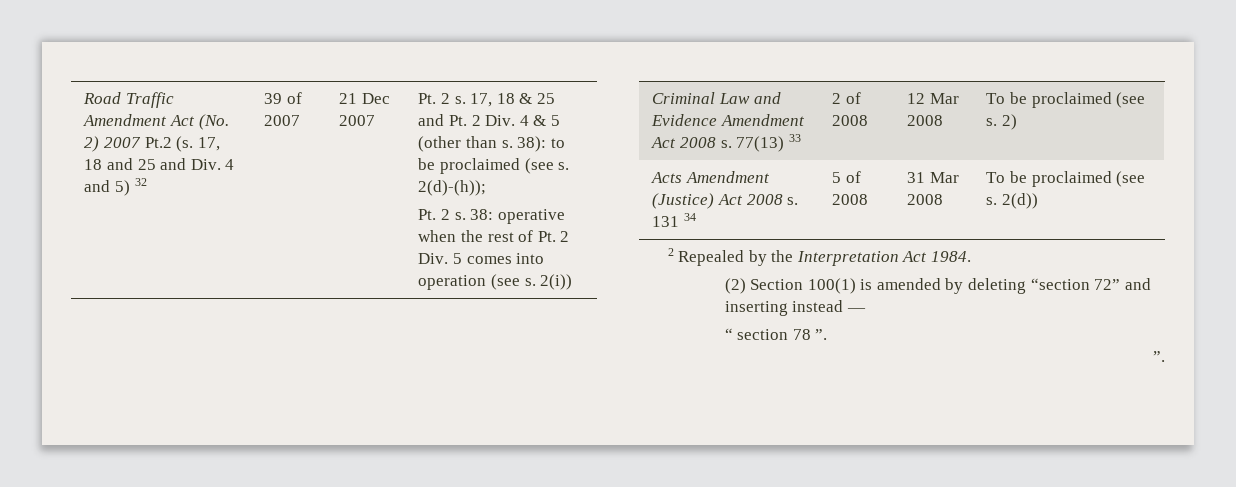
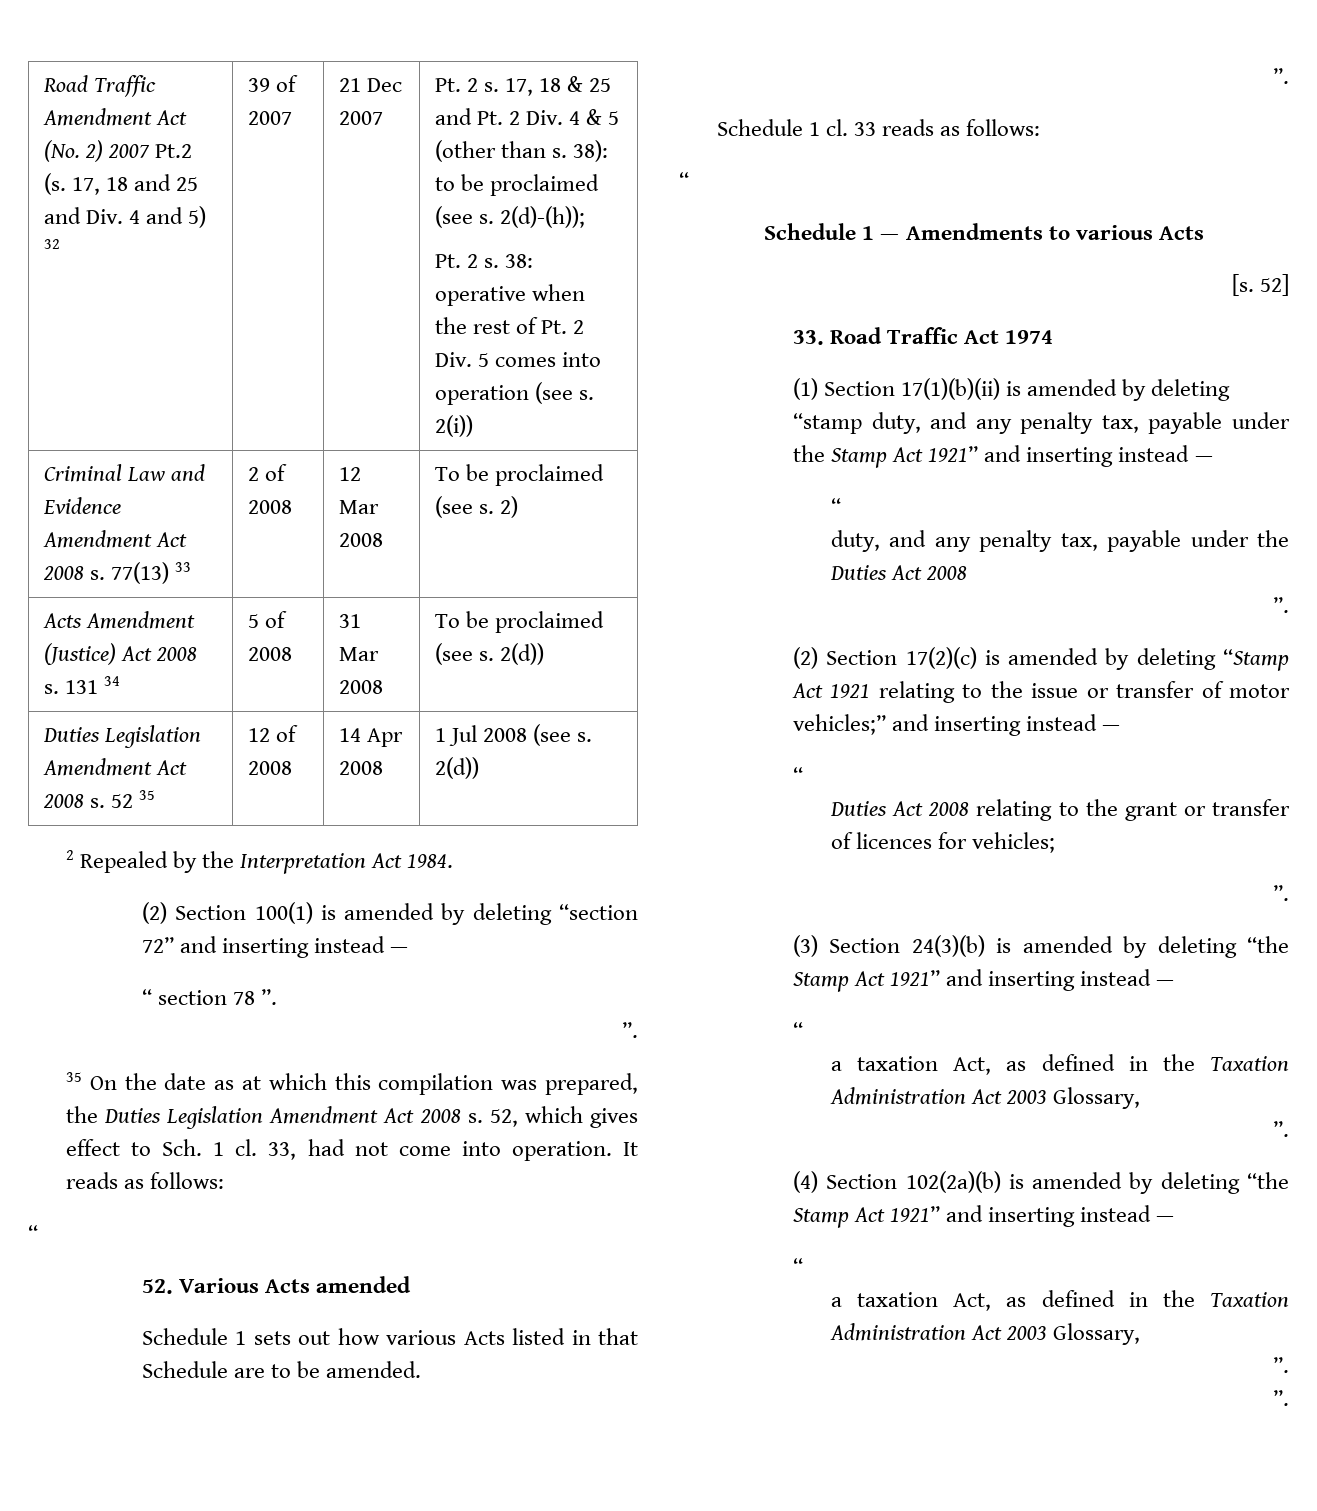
+ Duties Legislation Amendment Act 2008 s. 52 35 | 12 of 2008 | 14 Apr 2008 | 1 Jul 2008 (see s. 2(d))
+ 35 On the date as at which this compilation was prepared, the Duties Legislation Amendment Act 2008 s. 52, which gives effect to Sch. 1 cl. 33, had not come into operation. It reads as follows:
+ “
+ 52. Various Acts amended
+ Schedule 1 sets out how various Acts listed in that Schedule are to be amended.
+ ”.
+ Schedule 1 cl. 33 reads as follows:
+ “
+ Schedule 1 — Amendments to various Acts
+ [s. 52]
+ 33. Road Traffic Act 1974
+ (1) Section 17(1)(b)(ii) is amended by deleting “stamp duty, and any penalty tax, payable under the Stamp Act 1921” and inserting instead —
+ “
+ duty, and any penalty tax, payable under the Duties Act 2008
+ ”.
+ (2) Section 17(2)(c) is amended by deleting “Stamp Act 1921 relating to the issue or transfer of motor vehicles;” and inserting instead —
+ “
+ Duties Act 2008 relating to the grant or transfer of licences for vehicles;
+ ”.
+ (3) Section 24(3)(b) is amended by deleting “the Stamp Act 1921” and inserting instead —
+ “
+ a taxation Act, as defined in the Taxation Administration Act 2003 Glossary,
+ ”.
+ (4) Section 102(2a)(b) is amended by deleting “the Stamp Act 1921” and inserting instead —
+ “
+ a taxation Act, as defined in the Taxation Administration Act 2003 Glossary,
+ ”.
+ ”.

